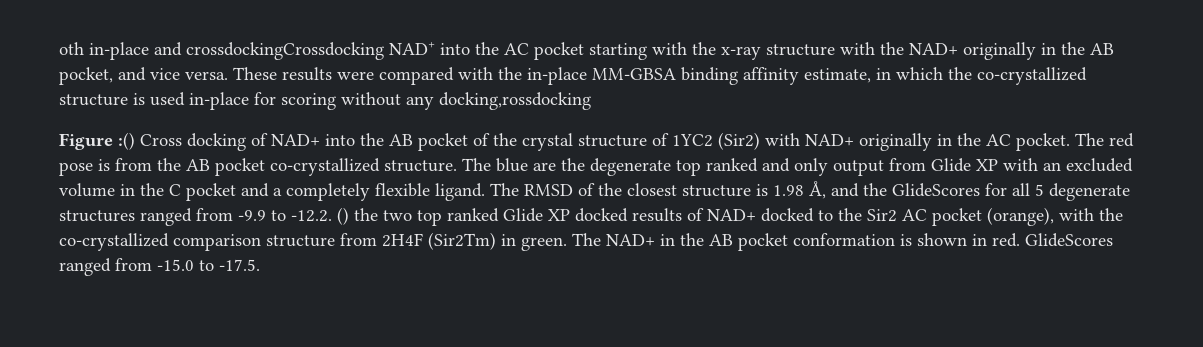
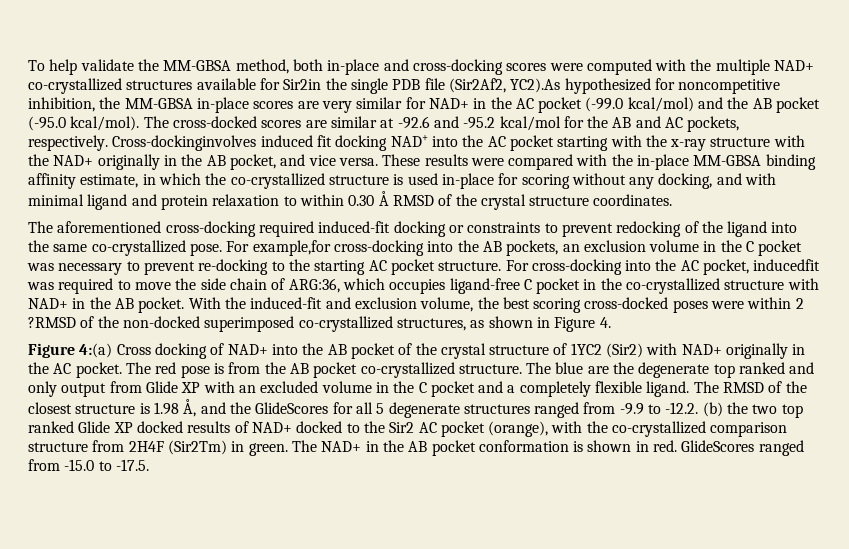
- oth in-place and crossdockingCrossdocking NAD+ into the AC pocket starting with the x-ray structure with the NAD+ originally in the AB pocket, and vice versa.
+ To help validate the MM-GBSA method, both in-place and cross-docking scores were computed with the multiple NAD+ co-crystallized structures available for Sir2in the single PDB file (Sir2Af2, YC2).As hypothesized for noncompetitive inhibition, the MM-GBSA in-place scores are very similar for NAD+ in the AC pocket (-99.0 kcal/mol) and the AB pocket (-95.0 kcal/mol). The cross-docked scores are similar at -92.6 and -95.2 kcal/mol for the AB and AC pockets, respectively. Cross-dockinginvolves induced fit docking NAD+ into the AC pocket starting with the x-ray structure with the NAD+ originally in the AB pocket, and vice versa.
- These results were compared with the in-place MM-GBSA binding affinity estimate, in which the co-crystallized structure is used in-place for scoring without any docking,rossdocking
- Figure :() Cross docking of NAD+ into the AB pocket of the crystal structure of 1YC2 (Sir2) with NAD+ originally in the AC pocket.
+ These results were compared with the in-place MM-GBSA binding affinity estimate, in which the co-crystallized structure is used in-place for scoring without any docking, and with minimal ligand and protein relaxation to within 0.30 Å RMSD of the crystal structure coordinates.
+ The aforementioned cross-docking required induced-fit docking or constraints to prevent redocking of the ligand into the same co-crystallized pose. For example,for cross-docking into the AB pockets, an exclusion volume in the C pocket was necessary to prevent re-docking to the starting AC pocket structure. For cross-docking into the AC pocket, inducedfit was required to move the side chain of ARG:36, which occupies ligand-free C pocket in the co-crystallized structure with NAD+ in the AB pocket. With the induced-fit and exclusion volume, the best scoring cross-docked poses were within 2 ?RMSD of the non-docked superimposed co-crystallized structures, as shown in Figure 4.
+ Figure 4:(a) Cross docking of NAD+ into the AB pocket of the crystal structure of 1YC2 (Sir2) with NAD+ originally in the AC pocket.
- The RMSD of the closest structure is 1.98 Å, and the GlideScores for all 5 degenerate structures ranged from -9.9 to -12.2. () the two top ranked Glide XP docked results of NAD+ docked to the Sir2 AC pocket (orange), with the co-crystallized comparison structure from 2H4F (Sir2Tm) in green.
+ The RMSD of the closest structure is 1.98 Å, and the GlideScores for all 5 degenerate structures ranged from -9.9 to -12.2. (b) the two top ranked Glide XP docked results of NAD+ docked to the Sir2 AC pocket (orange), with the co-crystallized comparison structure from 2H4F (Sir2Tm) in green.

